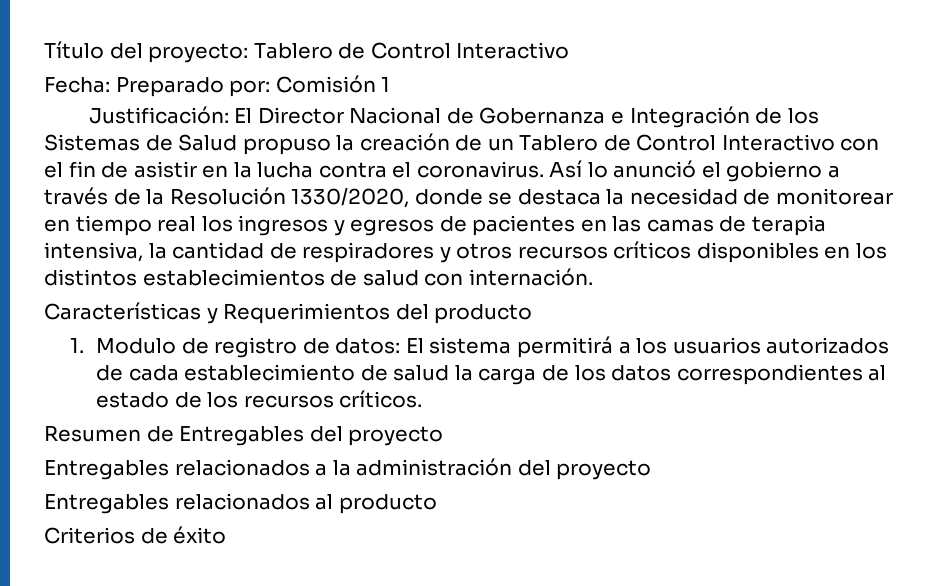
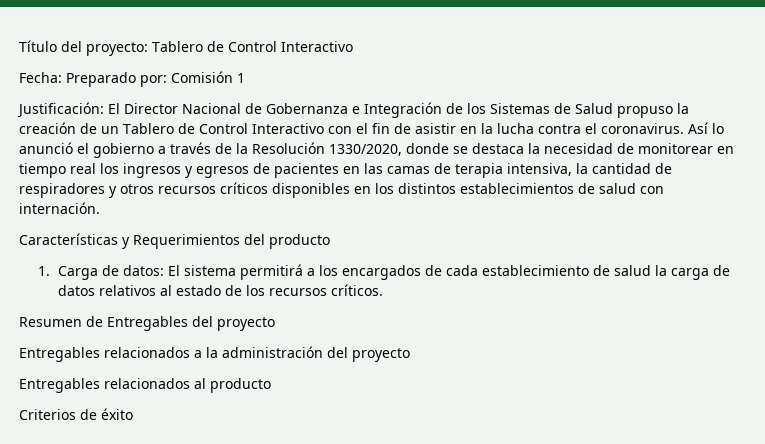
- 1. Modulo de registro de datos: El sistema permitirá a los usuarios autorizados de cada establecimiento de salud la carga de los datos correspondientes al estado de los recursos críticos.
+ 1. Carga de datos: El sistema permitirá a los encargados de cada establecimiento de salud la carga de datos relativos al estado de los recursos críticos.

